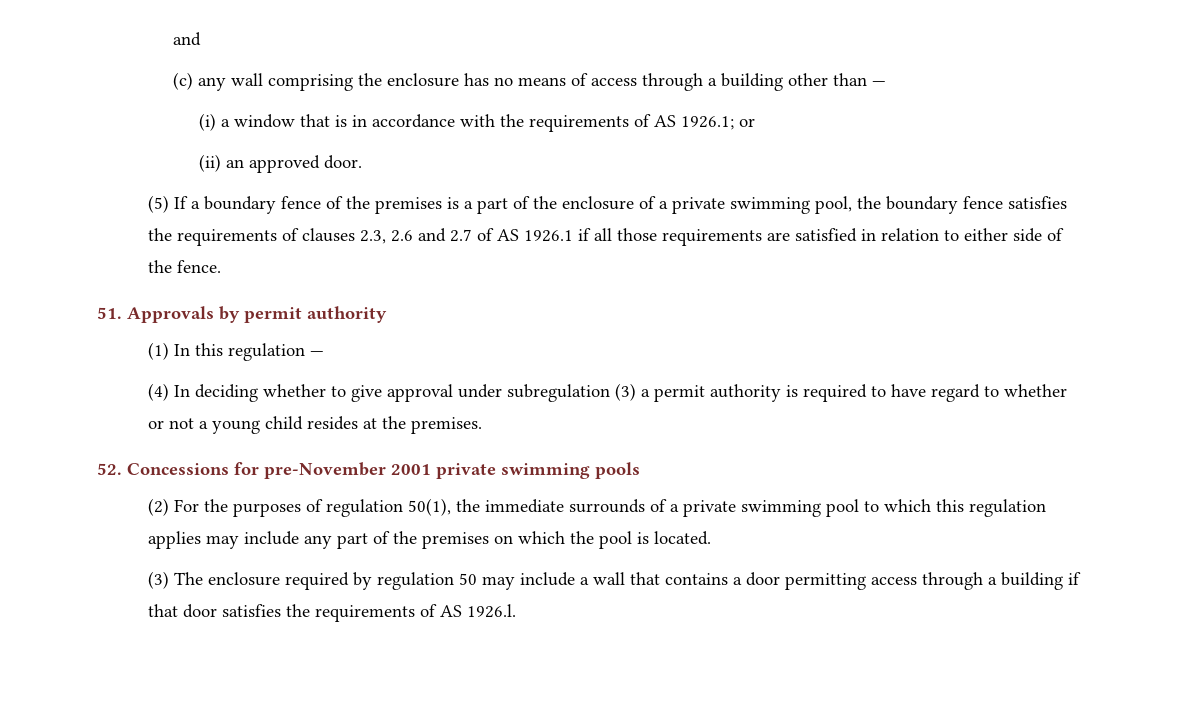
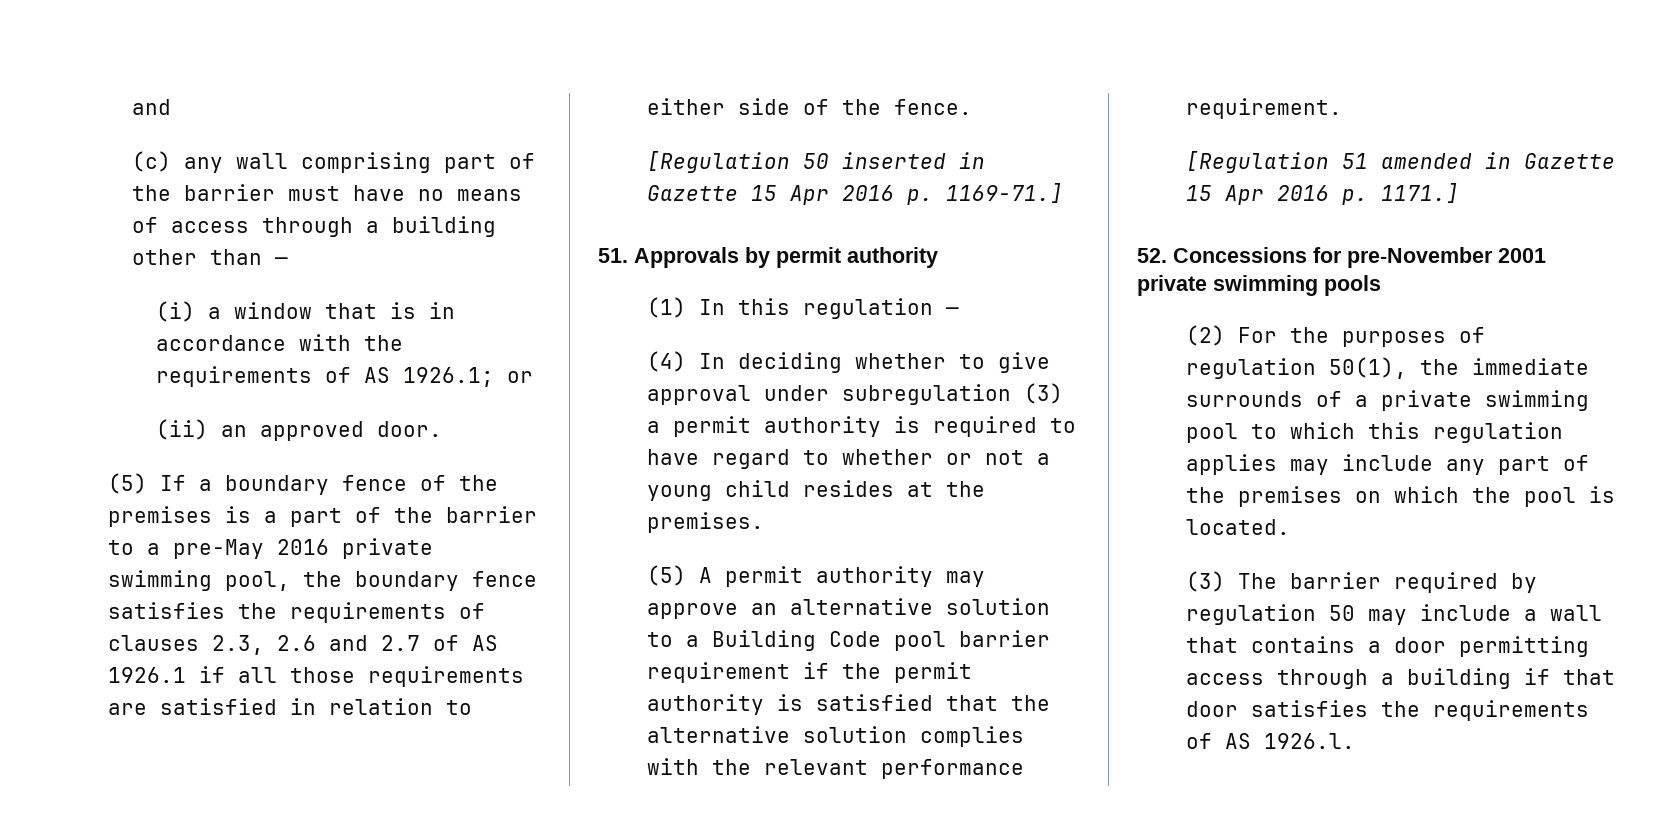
- (c) any wall comprising the enclosure has no means of access through a building other than —
+ (c) any wall comprising part of the barrier must have no means of access through a building other than —
- (5) If a boundary fence of the premises is a part of the enclosure of a private swimming pool, the boundary fence satisfies the requirements of clauses 2.3, 2.6 and 2.7 of AS 1926.1 if all those requirements are satisfied in relation to either side of the fence.
+ (5) If a boundary fence of the premises is a part of the barrier to a pre-May 2016 private swimming pool, the boundary fence satisfies the requirements of clauses 2.3, 2.6 and 2.7 of AS 1926.1 if all those requirements are satisfied in relation to either side of the fence.
+ [Regulation 50 inserted in Gazette 15 Apr 2016 p. 1169-71.]
+ (5) A permit authority may approve an alternative solution to a Building Code pool barrier requirement if the permit authority is satisfied that the alternative solution complies with the relevant performance requirement.
+ [Regulation 51 amended in Gazette 15 Apr 2016 p. 1171.]
- (3) The enclosure required by regulation 50 may include a wall that contains a door permitting access through a building if that door satisfies the requirements of AS 1926.l.
+ (3) The barrier required by regulation 50 may include a wall that contains a door permitting access through a building if that door satisfies the requirements of AS 1926.l.

